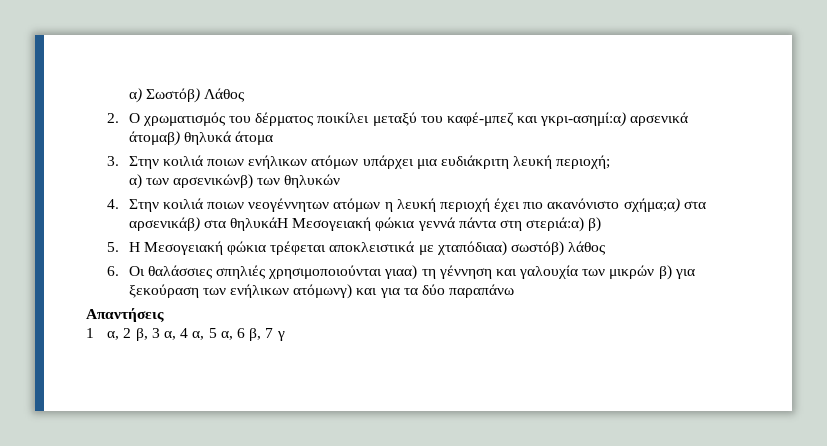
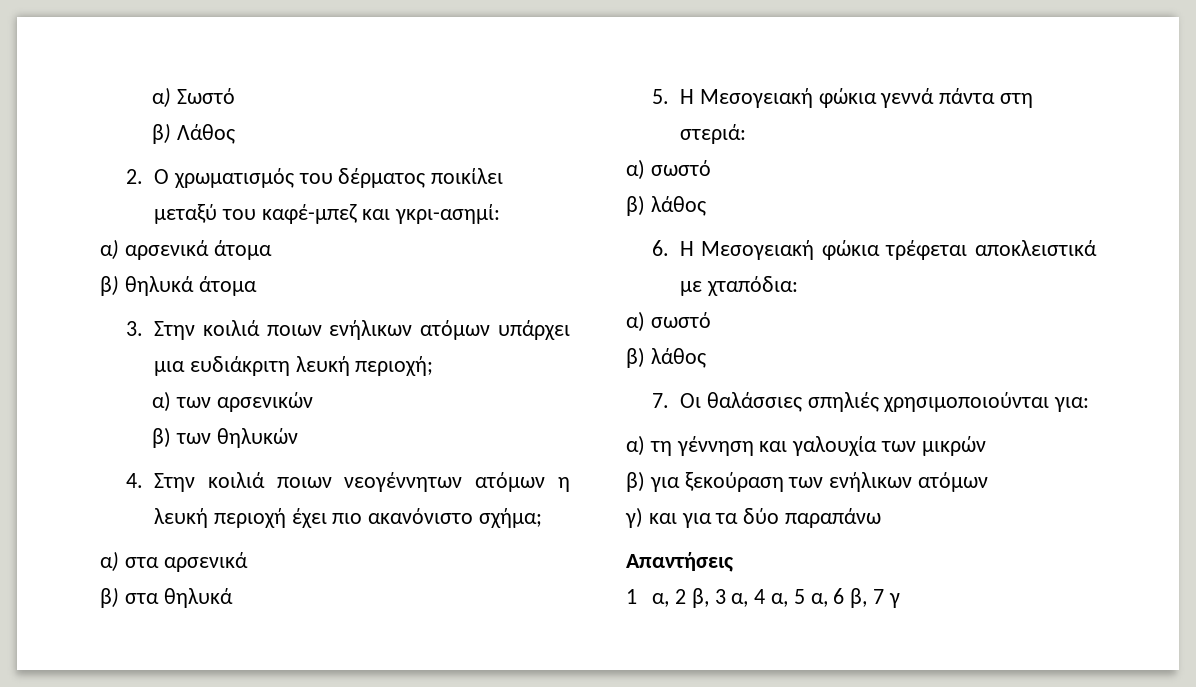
- α) Σωστόβ) Λάθος
+ α) Σωστό
+ β) Λάθος
- 2. Ο χρωματισμός του δέρματος ποικίλει μεταξύ του καφέ-μπεζ και γκρι-ασημί:α) αρσενικά άτομαβ) θηλυκά άτομα
+ 2. Ο χρωματισμός του δέρματος ποικίλει μεταξύ του καφέ-μπεζ και γκρι-ασημί:
+ α) αρσενικά άτομα
+ β) θηλυκά άτομα
- α) των αρσενικώνβ) των θηλυκών
+ α) των αρσενικών
+ β) των θηλυκών
- 4. Στην κοιλιά ποιων νεογέννητων ατόμων η λευκή περιοχή έχει πιο ακανόνιστο σχήμα;α) στα αρσενικάβ) στα θηλυκάΗ Μεσογειακή φώκια γεννά πάντα στη στεριά:α) β)
- 5. Η Μεσογειακή φώκια τρέφεται αποκλειστικά με χταπόδιαα) σωστόβ) λάθος
- 6. Οι θαλάσσιες σπηλιές χρησιμοποιούνται γιαα) τη γέννηση και γαλουχία των μικρών β) για ξεκούραση των ενήλικων ατόμωνγ) και για τα δύο παραπάνω
+ 4. Στην κοιλιά ποιων νεογέννητων ατόμων η λευκή περιοχή έχει πιο ακανόνιστο σχήμα;
+ α) στα αρσενικά
+ β) στα θηλυκά
+ 5. Η Μεσογειακή φώκια γεννά πάντα στη στεριά:
+ α) σωστό
+ β) λάθος
+ 6. Η Μεσογειακή φώκια τρέφεται αποκλειστικά με χταπόδια:
+ α) σωστό
+ β) λάθος
+ 7. Οι θαλάσσιες σπηλιές χρησιμοποιούνται για:
+ α) τη γέννηση και γαλουχία των μικρών
+ β) για ξεκούραση των ενήλικων ατόμων
+ γ) και για τα δύο παραπάνω

